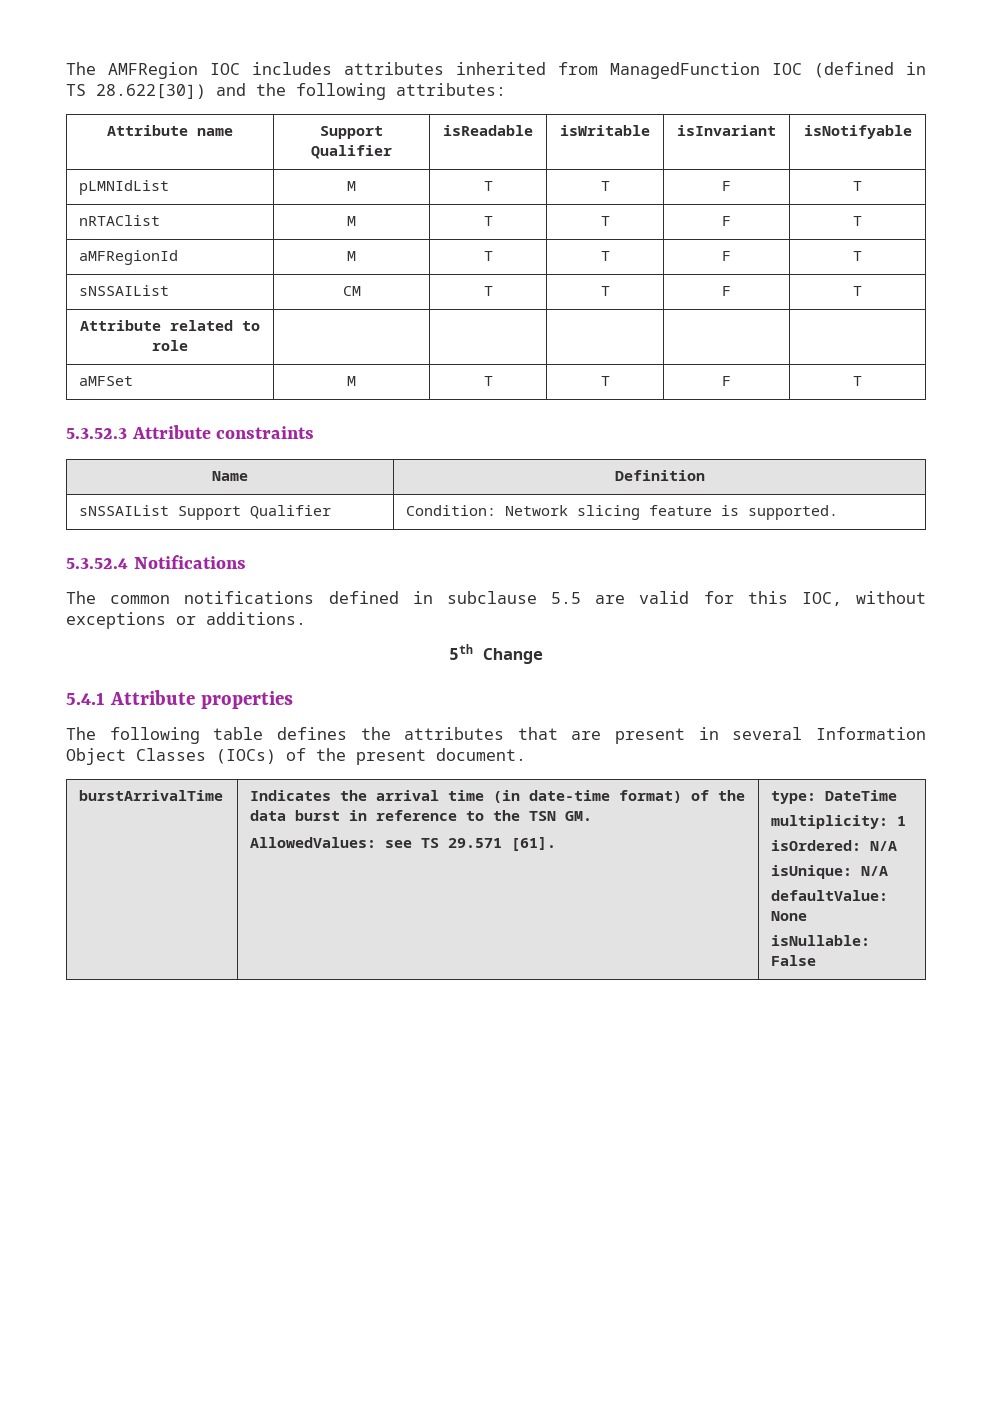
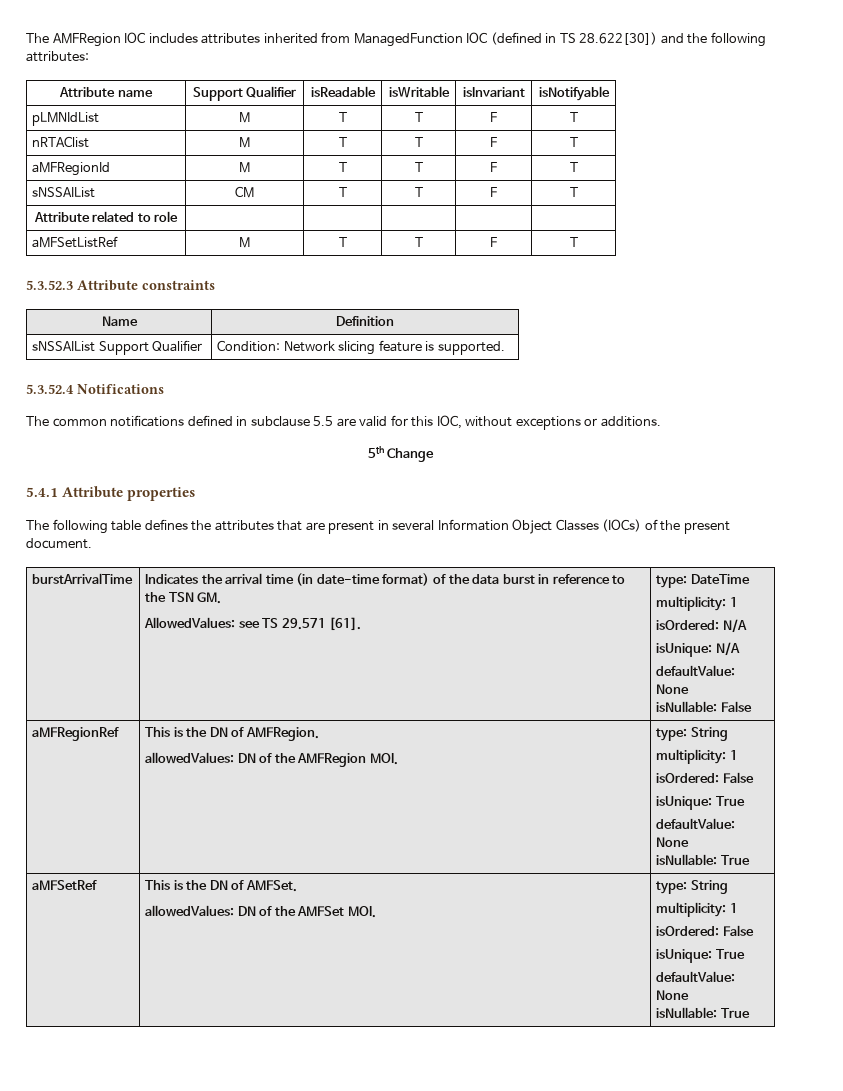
- aMFSet | M | T | T | F | T
+ aMFSetListRef | M | T | T | F | T
+ aMFRegionRef | This is the DN of AMFRegion.
+ allowedValues: DN of the AMFRegion MOI. | type: String
+ multiplicity: 1
+ isOrdered: False
+ isUnique: True
+ defaultValue: None
+ isNullable: True
+ aMFSetRef | This is the DN of AMFSet.
+ allowedValues: DN of the AMFSet MOI. | type: String
+ multiplicity: 1
+ isOrdered: False
+ isUnique: True
+ defaultValue: None
+ isNullable: True

